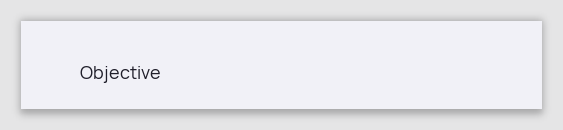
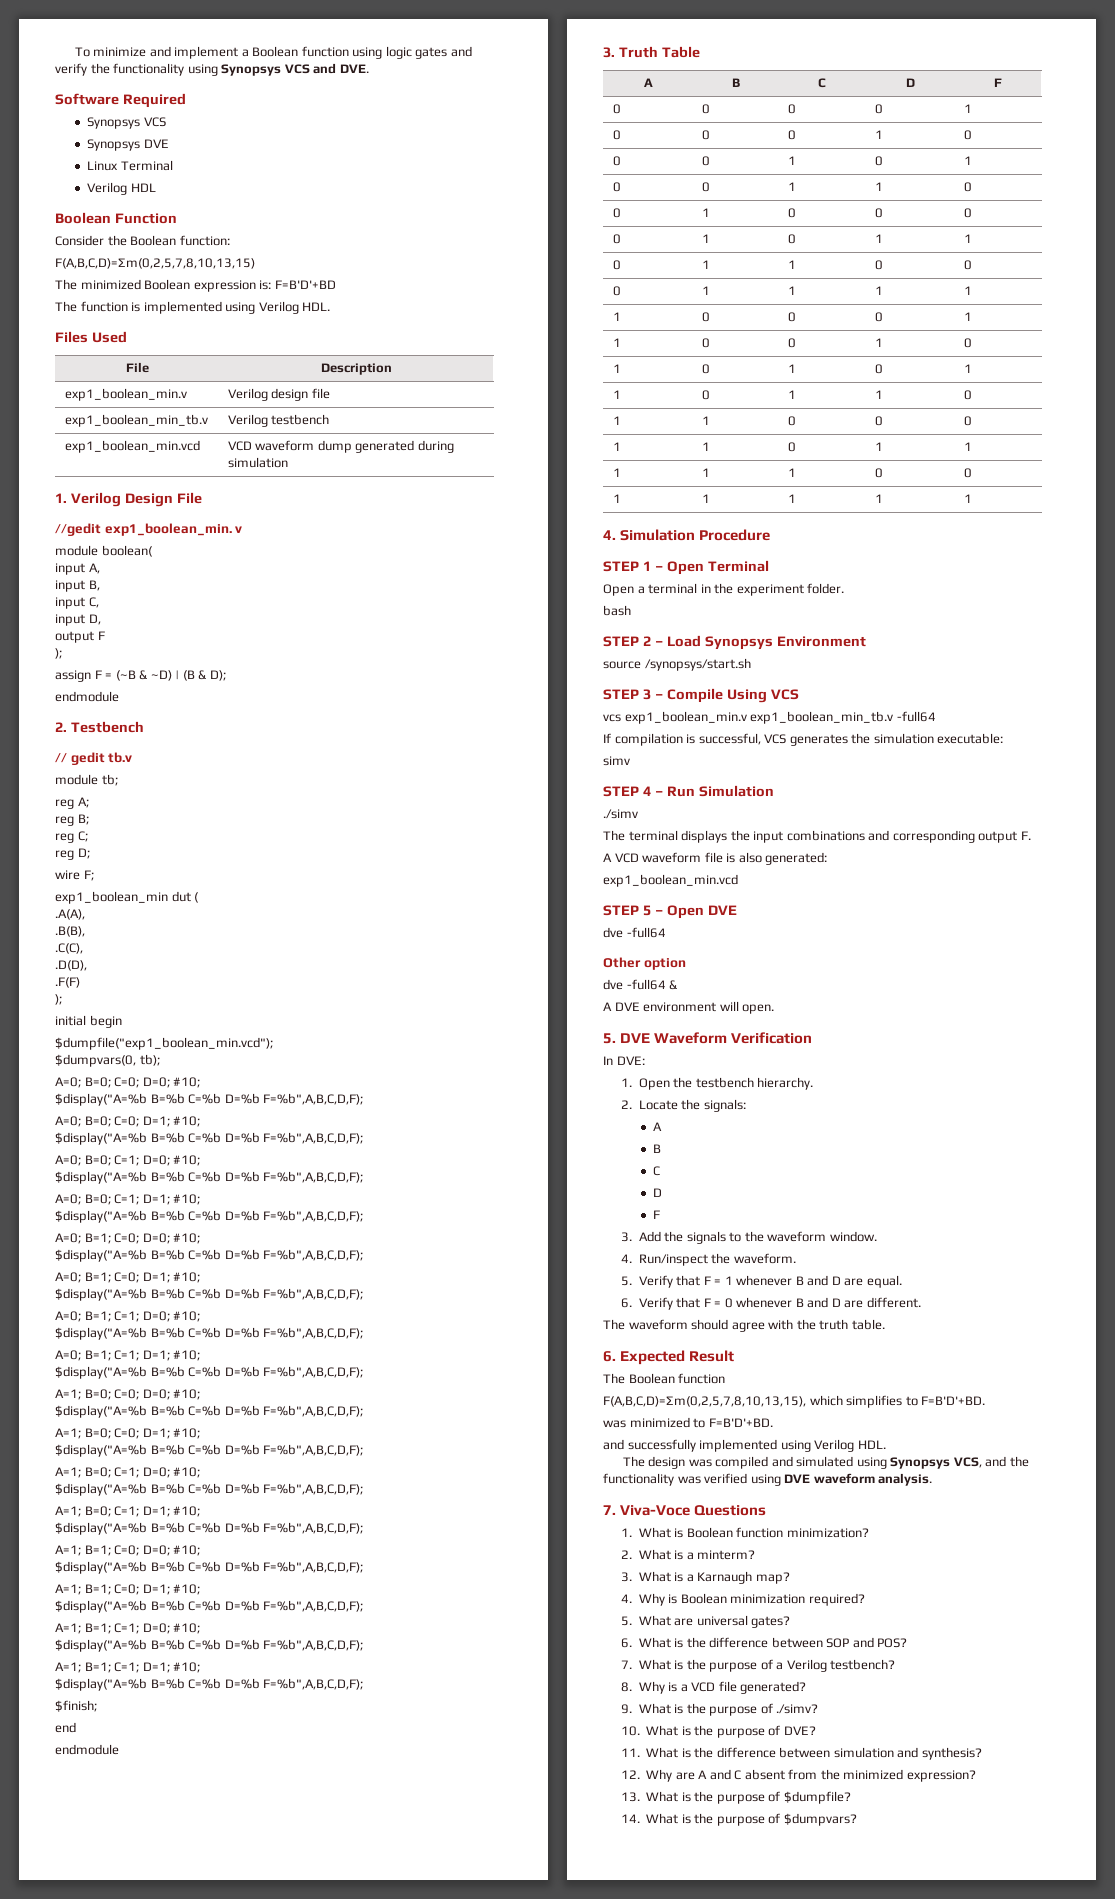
- Objective
+ To minimize and implement a Boolean function using logic gates and verify the functionality using Synopsys VCS and DVE.
+ Software Required
+ Synopsys VCS
+ Synopsys DVE
+ Linux Terminal
+ Verilog HDL
+ Boolean Function
+ Consider the Boolean function:
+ F(A,B,C,D)=Σm(0,2,5,7,8,10,13,15)
+ The minimized Boolean expression is: F=B'D'+BD
+ The function is implemented using Verilog HDL.
+ Files Used
+ File | Description
+ exp1_boolean_min.v | Verilog design file
+ exp1_boolean_min_tb.v | Verilog testbench
+ exp1_boolean_min.vcd | VCD waveform dump generated during simulation
+ 1. Verilog Design File
+ //gedit exp1_boolean_min. v
+ module boolean(
+ input A,
+ input B,
+ input C,
+ input D,
+ output F
+ );
+ assign F = (~B & ~D) | (B & D);
+ endmodule
+ 2. Testbench
+ // gedit tb.v
+ module tb;
+ reg A;
+ reg B;
+ reg C;
+ reg D;
+ wire F;
+ exp1_boolean_min dut (
+ .A(A),
+ .B(B),
+ .C(C),
+ .D(D),
+ .F(F)
+ );
+ initial begin
+ $dumpfile("exp1_boolean_min.vcd");
+ $dumpvars(0, tb);
+ A=0; B=0; C=0; D=0; #10;
+ $display("A=%b B=%b C=%b D=%b F=%b",A,B,C,D,F);
+ A=0; B=0; C=0; D=1; #10;
+ $display("A=%b B=%b C=%b D=%b F=%b",A,B,C,D,F);
+ A=0; B=0; C=1; D=0; #10;
+ $display("A=%b B=%b C=%b D=%b F=%b",A,B,C,D,F);
+ A=0; B=0; C=1; D=1; #10;
+ $display("A=%b B=%b C=%b D=%b F=%b",A,B,C,D,F);
+ A=0; B=1; C=0; D=0; #10;
+ $display("A=%b B=%b C=%b D=%b F=%b",A,B,C,D,F);
+ A=0; B=1; C=0; D=1; #10;
+ $display("A=%b B=%b C=%b D=%b F=%b",A,B,C,D,F);
+ A=0; B=1; C=1; D=0; #10;
+ $display("A=%b B=%b C=%b D=%b F=%b",A,B,C,D,F);
+ A=0; B=1; C=1; D=1; #10;
+ $display("A=%b B=%b C=%b D=%b F=%b",A,B,C,D,F);
+ A=1; B=0; C=0; D=0; #10;
+ $display("A=%b B=%b C=%b D=%b F=%b",A,B,C,D,F);
+ A=1; B=0; C=0; D=1; #10;
+ $display("A=%b B=%b C=%b D=%b F=%b",A,B,C,D,F);
+ A=1; B=0; C=1; D=0; #10;
+ $display("A=%b B=%b C=%b D=%b F=%b",A,B,C,D,F);
+ A=1; B=0; C=1; D=1; #10;
+ $display("A=%b B=%b C=%b D=%b F=%b",A,B,C,D,F);
+ A=1; B=1; C=0; D=0; #10;
+ $display("A=%b B=%b C=%b D=%b F=%b",A,B,C,D,F);
+ A=1; B=1; C=0; D=1; #10;
+ $display("A=%b B=%b C=%b D=%b F=%b",A,B,C,D,F);
+ A=1; B=1; C=1; D=0; #10;
+ $display("A=%b B=%b C=%b D=%b F=%b",A,B,C,D,F);
+ A=1; B=1; C=1; D=1; #10;
+ $display("A=%b B=%b C=%b D=%b F=%b",A,B,C,D,F);
+ $finish;
+ end
+ endmodule
+ 3. Truth Table
+ A | B | C | D | F
+ 0 | 0 | 0 | 0 | 1
+ 0 | 0 | 0 | 1 | 0
+ 0 | 0 | 1 | 0 | 1
+ 0 | 0 | 1 | 1 | 0
+ 0 | 1 | 0 | 0 | 0
+ 0 | 1 | 0 | 1 | 1
+ 0 | 1 | 1 | 0 | 0
+ 0 | 1 | 1 | 1 | 1
+ 1 | 0 | 0 | 0 | 1
+ 1 | 0 | 0 | 1 | 0
+ 1 | 0 | 1 | 0 | 1
+ 1 | 0 | 1 | 1 | 0
+ 1 | 1 | 0 | 0 | 0
+ 1 | 1 | 0 | 1 | 1
+ 1 | 1 | 1 | 0 | 0
+ 1 | 1 | 1 | 1 | 1
+ 4. Simulation Procedure
+ STEP 1 – Open Terminal
+ Open a terminal in the experiment folder.
+ bash
+ STEP 2 – Load Synopsys Environment
+ source /synopsys/start.sh
+ STEP 3 – Compile Using VCS
+ vcs exp1_boolean_min.v exp1_boolean_min_tb.v -full64
+ If compilation is successful, VCS generates the simulation executable:
+ simv
+ STEP 4 – Run Simulation
+ ./simv
+ The terminal displays the input combinations and corresponding output F.
+ A VCD waveform file is also generated:
+ exp1_boolean_min.vcd
+ STEP 5 – Open DVE
+ dve -full64
+ Other option
+ dve -full64 &
+ A DVE environment will open.
+ 5. DVE Waveform Verification
+ In DVE:
+ 1. Open the testbench hierarchy.
+ 2. Locate the signals:
+ A
+ B
+ C
+ D
+ F
+ 3. Add the signals to the waveform window.
+ 4. Run/inspect the waveform.
+ 5. Verify that F = 1 whenever B and D are equal.
+ 6. Verify that F = 0 whenever B and D are different.
+ The waveform should agree with the truth table.
+ 6. Expected Result
+ The Boolean function
+ F(A,B,C,D)=Σm(0,2,5,7,8,10,13,15), which simplifies to F=B'D'+BD.
+ was minimized to F=B'D'+BD.
+ and successfully implemented using Verilog HDL.
+ The design was compiled and simulated using Synopsys VCS, and the functionality was verified using DVE waveform analysis.
+ 7. Viva-Voce Questions
+ 1. What is Boolean function minimization?
+ 2. What is a minterm?
+ 3. What is a Karnaugh map?
+ 4. Why is Boolean minimization required?
+ 5. What are universal gates?
+ 6. What is the difference between SOP and POS?
+ 7. What is the purpose of a Verilog testbench?
+ 8. Why is a VCD file generated?
+ 9. What is the purpose of ./simv?
+ 10. What is the purpose of DVE?
+ 11. What is the difference between simulation and synthesis?
+ 12. Why are A and C absent from the minimized expression?
+ 13. What is the purpose of $dumpfile?
+ 14. What is the purpose of $dumpvars?

